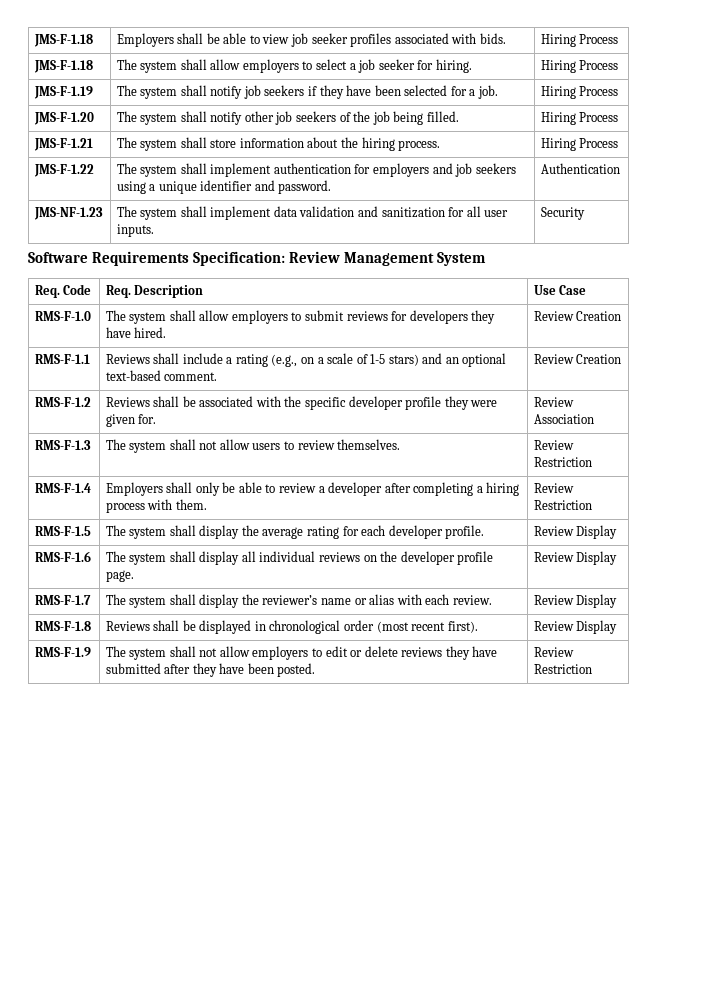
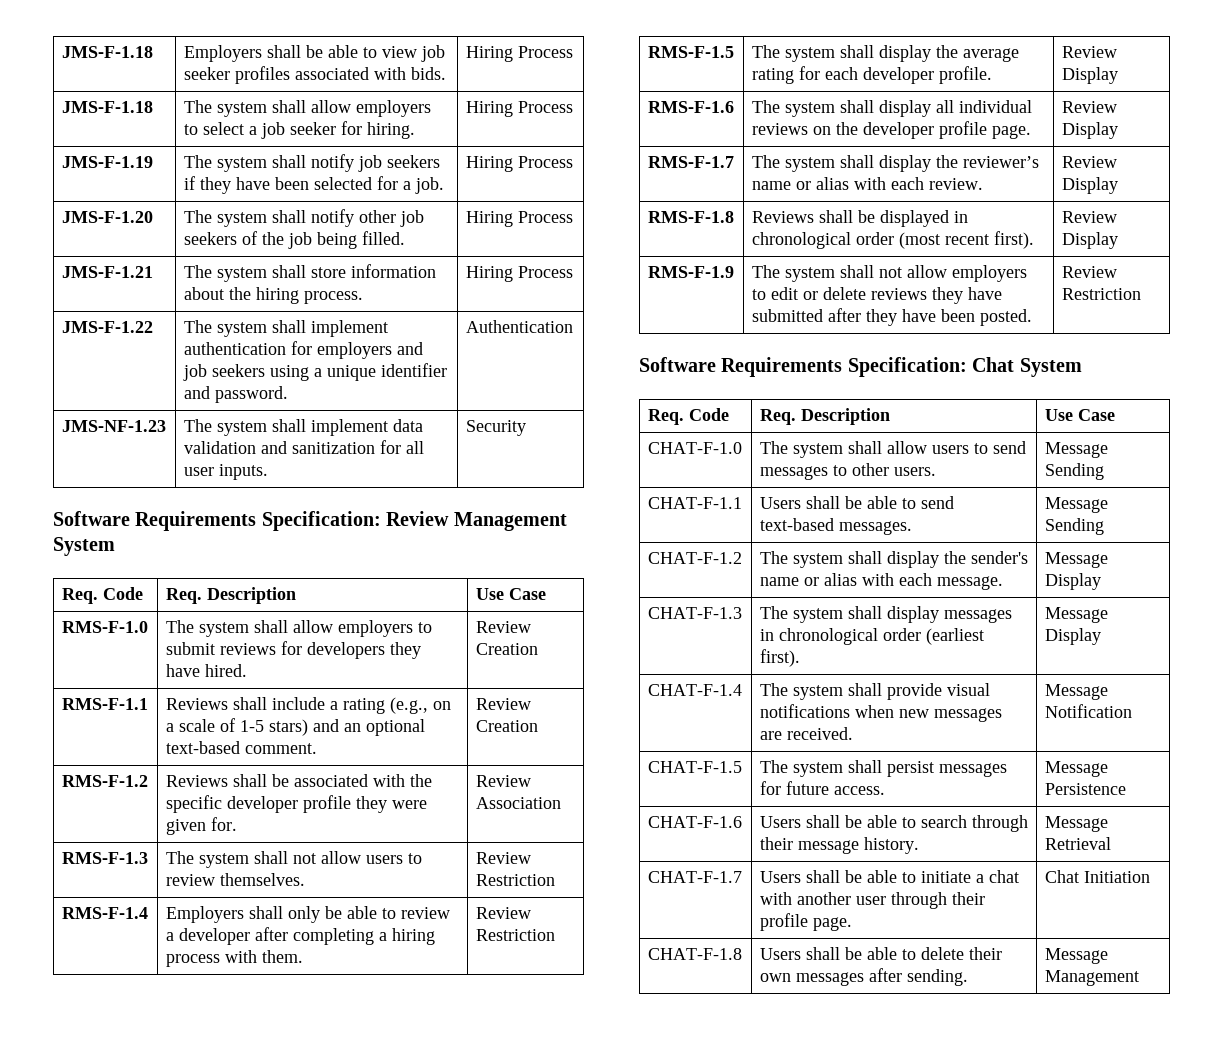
+ Software Requirements Specification: Chat System
+ Req. Code | Req. Description | Use Case
+ CHAT-F-1.0 | The system shall allow users to send messages to other users. | Message Sending
+ CHAT-F-1.1 | Users shall be able to send text-based messages. | Message Sending
+ CHAT-F-1.2 | The system shall display the sender's name or alias with each message. | Message Display
+ CHAT-F-1.3 | The system shall display messages in chronological order (earliest first). | Message Display
+ CHAT-F-1.4 | The system shall provide visual notifications when new messages are received. | Message Notification
+ CHAT-F-1.5 | The system shall persist messages for future access. | Message Persistence
+ CHAT-F-1.6 | Users shall be able to search through their message history. | Message Retrieval
+ CHAT-F-1.7 | Users shall be able to initiate a chat with another user through their profile page. | Chat Initiation
+ CHAT-F-1.8 | Users shall be able to delete their own messages after sending. | Message Management

